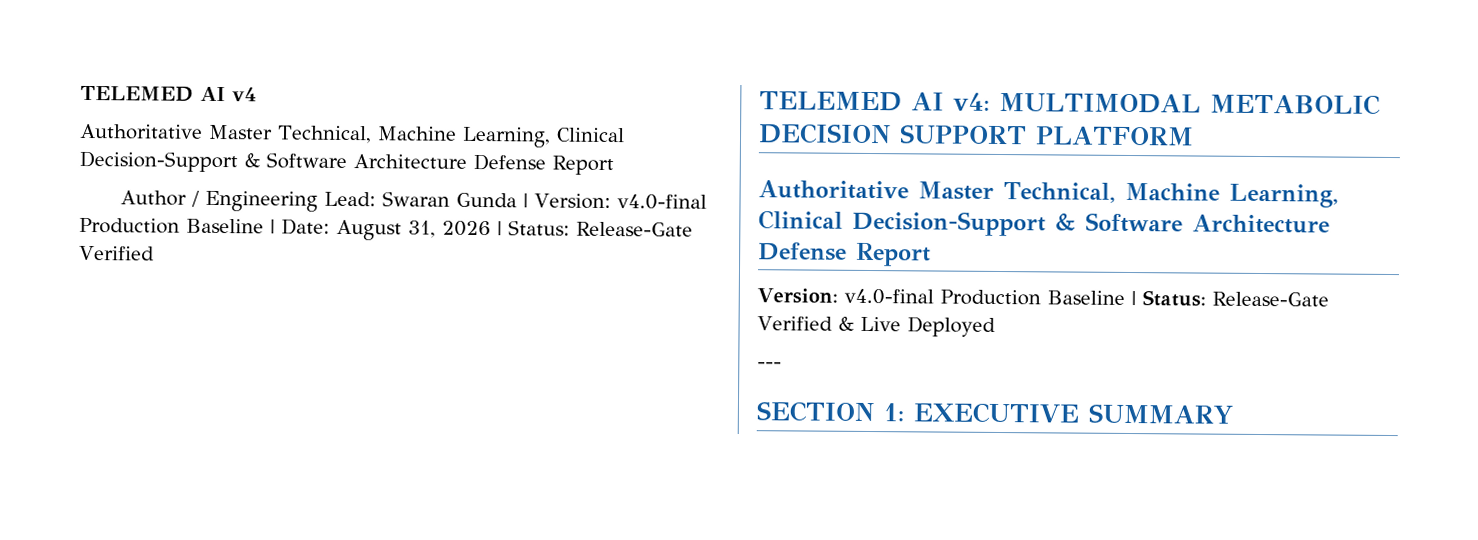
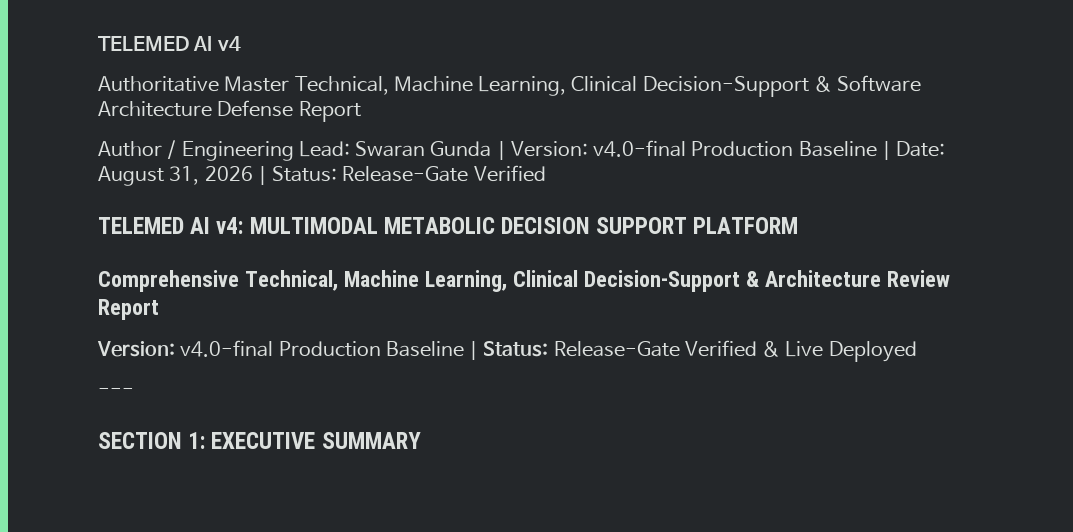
  TELEMED AI v4: MULTIMODAL METABOLIC DECISION SUPPORT PLATFORM
- Authoritative Master Technical, Machine Learning, Clinical Decision-Support & Software Architecture Defense Report
+ Comprehensive Technical, Machine Learning, Clinical Decision-Support & Architecture Review Report

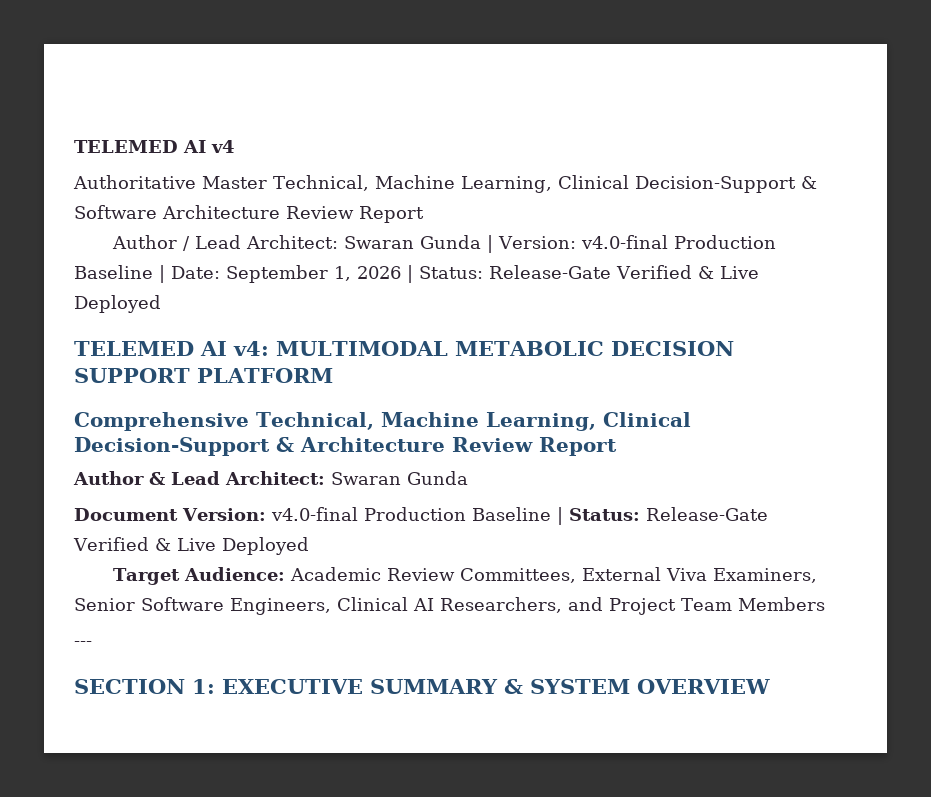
- Authoritative Master Technical, Machine Learning, Clinical Decision-Support & Software Architecture Defense Report
+ Authoritative Master Technical, Machine Learning, Clinical Decision-Support & Software Architecture Review Report
- Author / Engineering Lead: Swaran Gunda | Version: v4.0-final Production Baseline | Date: August 31, 2026 | Status: Release-Gate Verified
+ Author / Lead Architect: Swaran Gunda | Version: v4.0-final Production Baseline | Date: September 1, 2026 | Status: Release-Gate Verified & Live Deployed
- Version: v4.0-final Production Baseline | Status: Release-Gate Verified & Live Deployed
+ Author & Lead Architect: Swaran Gunda
+ Document Version: v4.0-final Production Baseline | Status: Release-Gate Verified & Live Deployed
+ Target Audience: Academic Review Committees, External Viva Examiners, Senior Software Engineers, Clinical AI Researchers, and Project Team Members
- SECTION 1: EXECUTIVE SUMMARY
+ SECTION 1: EXECUTIVE SUMMARY & SYSTEM OVERVIEW

